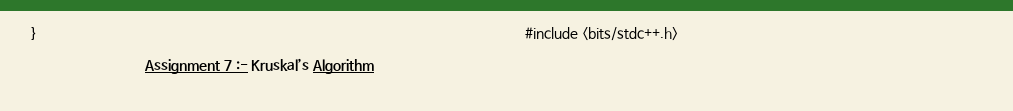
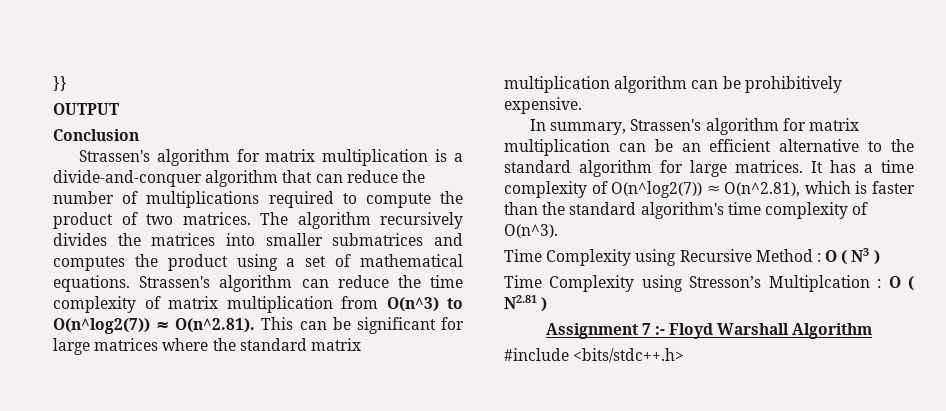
- }
+ }}
+ OUTPUT
+ Conclusion
+ Strassen's algorithm for matrix multiplication is a divide-and-conquer algorithm that can reduce the number of multiplications required to compute the product of two matrices. The algorithm recursively divides the matrices into smaller submatrices and computes the product using a set of mathematical equations. Strassen's algorithm can reduce the time complexity of matrix multiplication from O(n^3) to O(n^log2(7)) ≈ O(n^2.81). This can be significant for large matrices where the standard matrix multiplication algorithm can be prohibitively expensive.
+ In summary, Strassen's algorithm for matrix multiplication can be an efficient alternative to the standard algorithm for large matrices. It has a time complexity of O(n^log2(7)) ≈ O(n^2.81), which is faster than the standard algorithm's time complexity of O(n^3).
+ Time Complexity using Recursive Method : O ( N3 )
+ Time Complexity using Stresson’s Multiplcation : O ( N2.81 )
- Assignment 7 :- Kruskal’s Algorithm
+ Assignment 7 :- Floyd Warshall Algorithm

